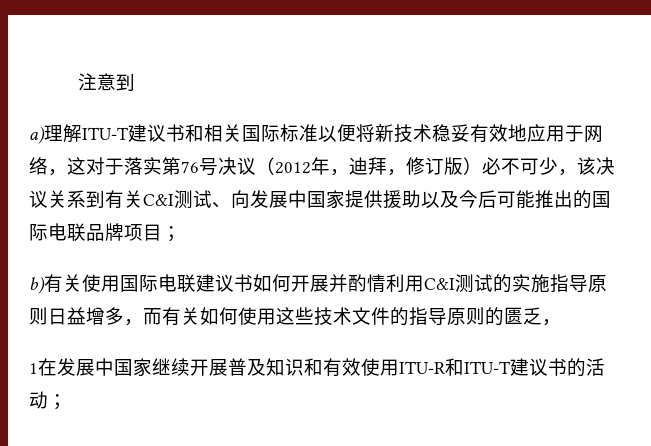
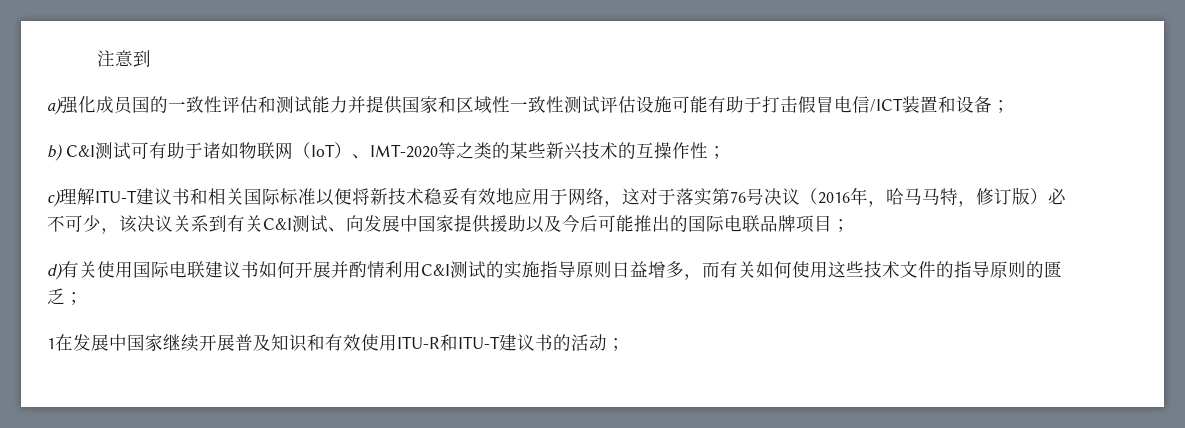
- a)理解ITU-T建议书和相关国际标准以便将新技术稳妥有效地应用于网络，这对于落实第76号决议（2012年，迪拜，修订版）必不可少，该决议关系到有关C&I测试、向发展中国家提供援助以及今后可能推出的国际电联品牌项目；
+ a)强化成员国的一致性评估和测试能力并提供国家和区域性一致性测试评估设施可能有助于打击假冒电信/ICT装置和设备；
+ b) C&I测试可有助于诸如物联网（IoT）、IMT-2020等之类的某些新兴技术的互操作性；
+ c)理解ITU-T建议书和相关国际标准以便将新技术稳妥有效地应用于网络，这对于落实第76号决议（2016年，哈马马特，修订版）必不可少，该决议关系到有关C&I测试、向发展中国家提供援助以及今后可能推出的国际电联品牌项目；
- b)有关使用国际电联建议书如何开展并酌情利用C&I测试的实施指导原则日益增多，而有关如何使用这些技术文件的指导原则的匮乏，
+ d)有关使用国际电联建议书如何开展并酌情利用C&I测试的实施指导原则日益增多，而有关如何使用这些技术文件的指导原则的匮乏；

